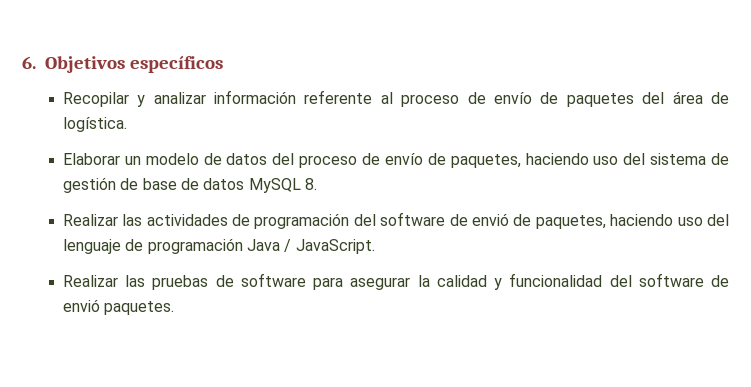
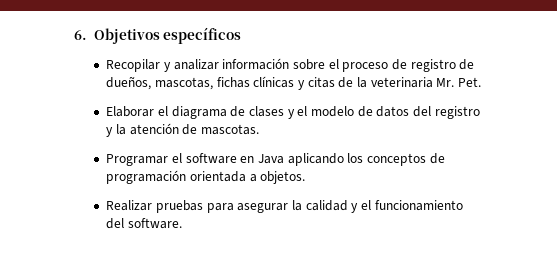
- Recopilar y analizar información referente al proceso de envío de paquetes del área de logística.
- Elaborar un modelo de datos del proceso de envío de paquetes, haciendo uso del sistema de gestión de base de datos MySQL 8.
- Realizar las actividades de programación del software de envió de paquetes, haciendo uso del lenguaje de programación Java / JavaScript.
- Realizar las pruebas de software para asegurar la calidad y funcionalidad del software de envió paquetes.
+ Recopilar y analizar información sobre el proceso de registro de dueños, mascotas, fichas clínicas y citas de la veterinaria Mr. Pet.
+ Elaborar el diagrama de clases y el modelo de datos del registro y la atención de mascotas.
+ Programar el software en Java aplicando los conceptos de programación orientada a objetos.
+ Realizar pruebas para asegurar la calidad y el funcionamiento del software.

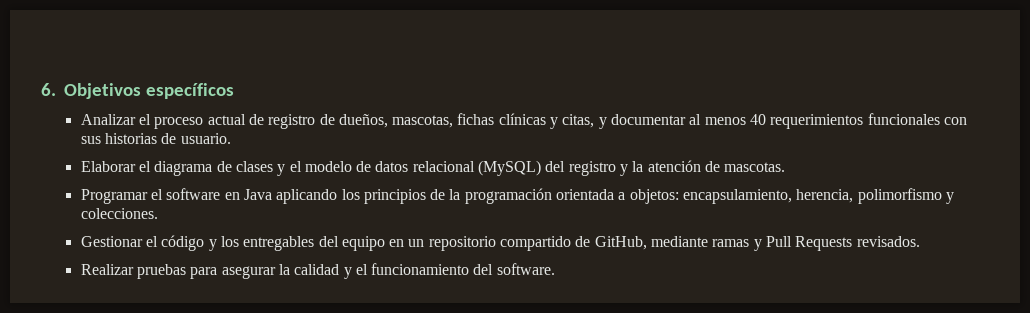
- Recopilar y analizar información sobre el proceso de registro de dueños, mascotas, fichas clínicas y citas de la veterinaria Mr. Pet.
+ Analizar el proceso actual de registro de dueños, mascotas, fichas clínicas y citas, y documentar al menos 40 requerimientos funcionales con sus historias de usuario.
- Elaborar el diagrama de clases y el modelo de datos del registro y la atención de mascotas.
+ Elaborar el diagrama de clases y el modelo de datos relacional (MySQL) del registro y la atención de mascotas.
- Programar el software en Java aplicando los conceptos de programación orientada a objetos.
+ Programar el software en Java aplicando los principios de la programación orientada a objetos: encapsulamiento, herencia, polimorfismo y colecciones.
+ Gestionar el código y los entregables del equipo en un repositorio compartido de GitHub, mediante ramas y Pull Requests revisados.

